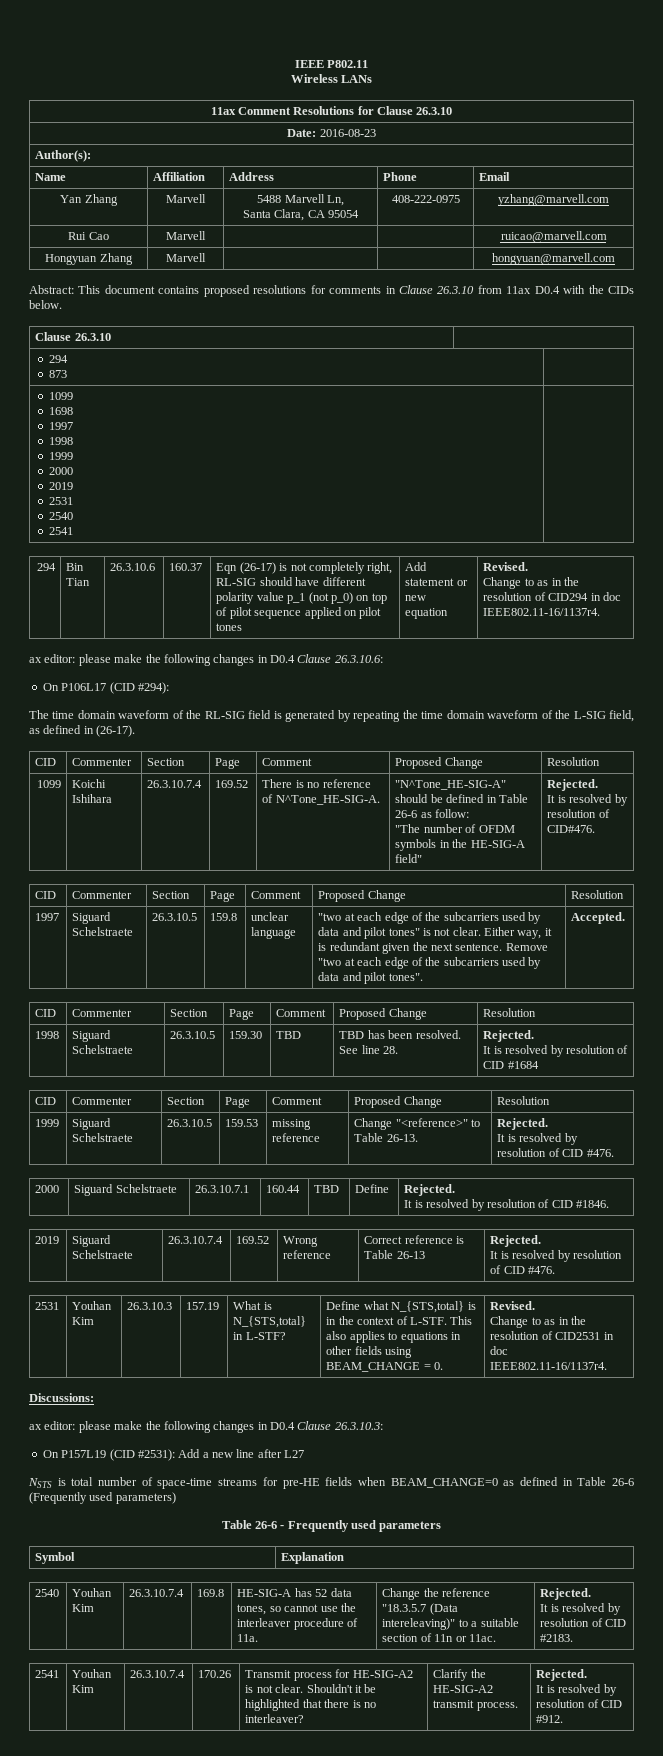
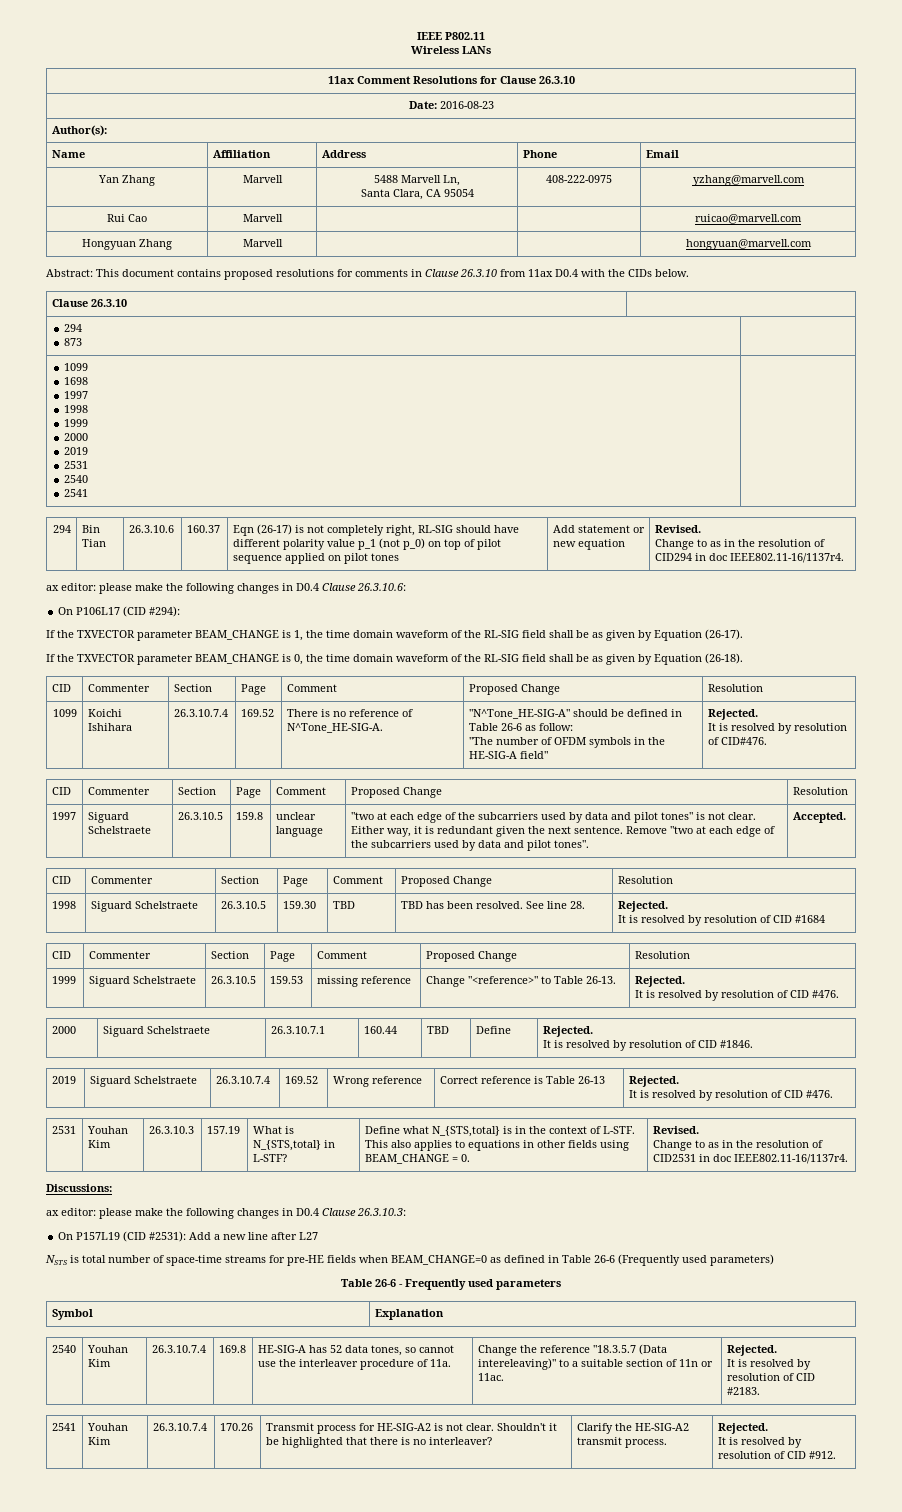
- The time domain waveform of the RL-SIG field is generated by repeating the time domain waveform of the L-SIG field, as defined in (26-17).
+ If the TXVECTOR parameter BEAM_CHANGE is 1, the time domain waveform of the RL-SIG field shall be as given by Equation (26-17).
+ If the TXVECTOR parameter BEAM_CHANGE is 0, the time domain waveform of the RL-SIG field shall be as given by Equation (26-18).

